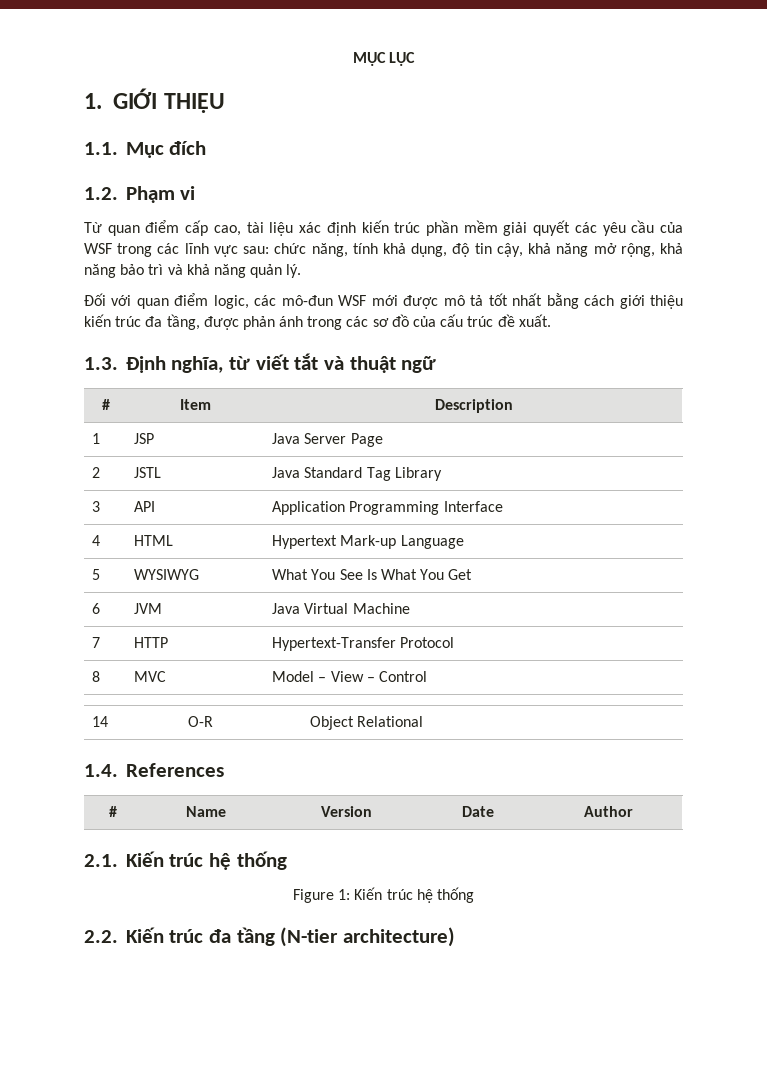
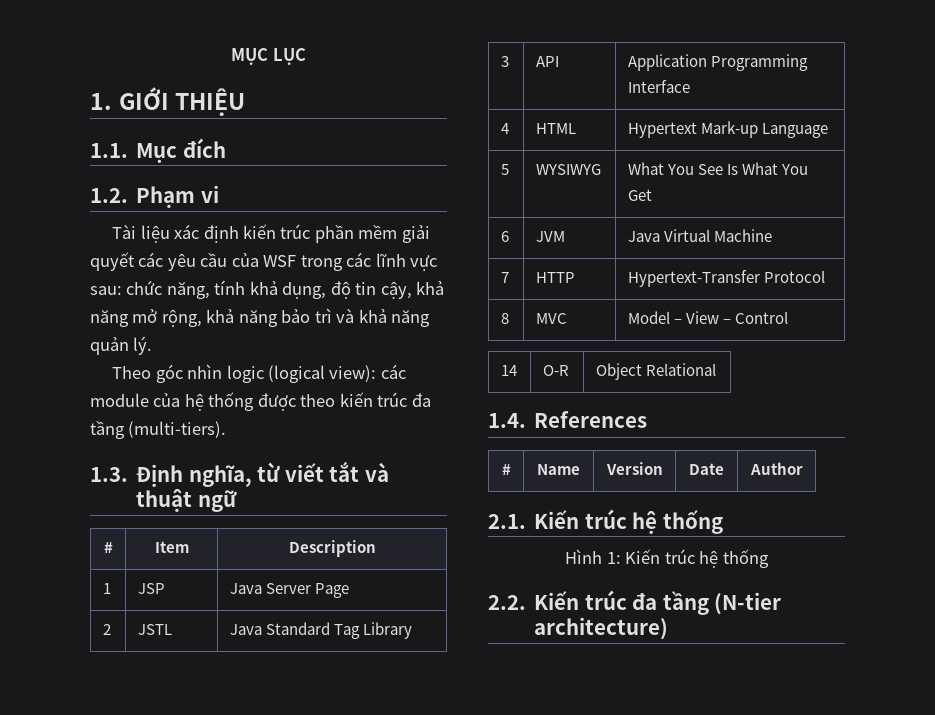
- Từ quan điểm cấp cao, tài liệu xác định kiến trúc phần mềm giải quyết các yêu cầu của WSF trong các lĩnh vực sau: chức năng, tính khả dụng, độ tin cậy, khả năng mở rộng, khả năng bảo trì và khả năng quản lý.
+ Tài liệu xác định kiến trúc phần mềm giải quyết các yêu cầu của WSF trong các lĩnh vực sau: chức năng, tính khả dụng, độ tin cậy, khả năng mở rộng, khả năng bảo trì và khả năng quản lý.
- Đối với quan điểm logic, các mô-đun WSF mới được mô tả tốt nhất bằng cách giới thiệu kiến trúc đa tầng, được phản ánh trong các sơ đồ của cấu trúc đề xuất.
+ Theo góc nhìn logic (logical view): các module của hệ thống được theo kiến trúc đa tầng (multi-tiers).
- Figure 1: Kiến trúc hệ thống
+ Hình 1: Kiến trúc hệ thống

